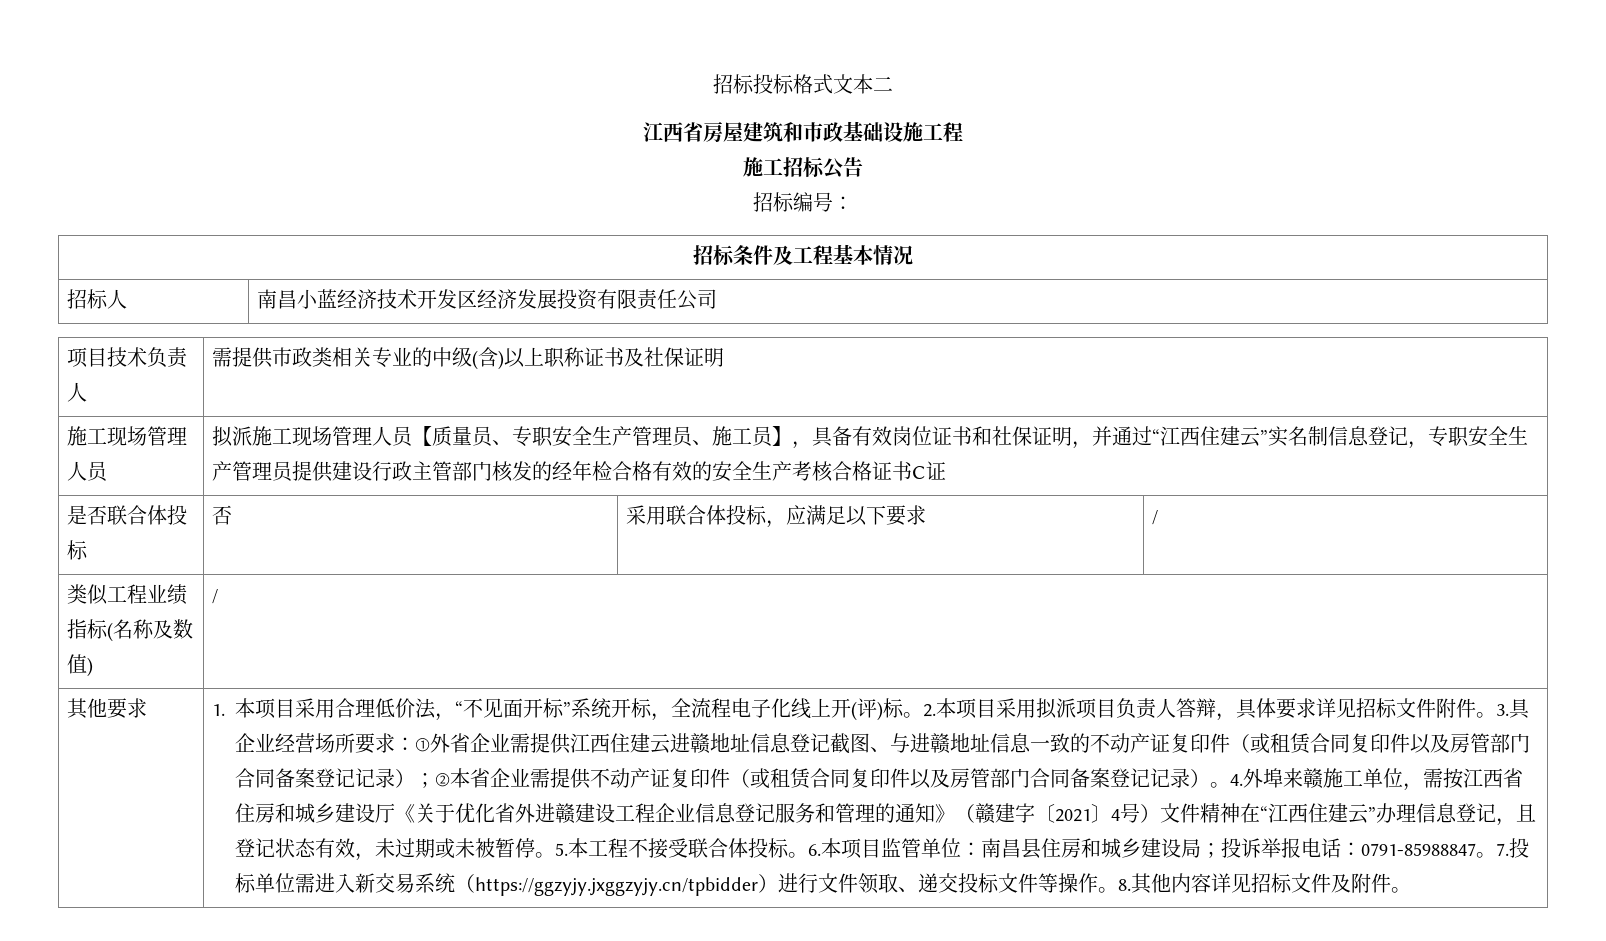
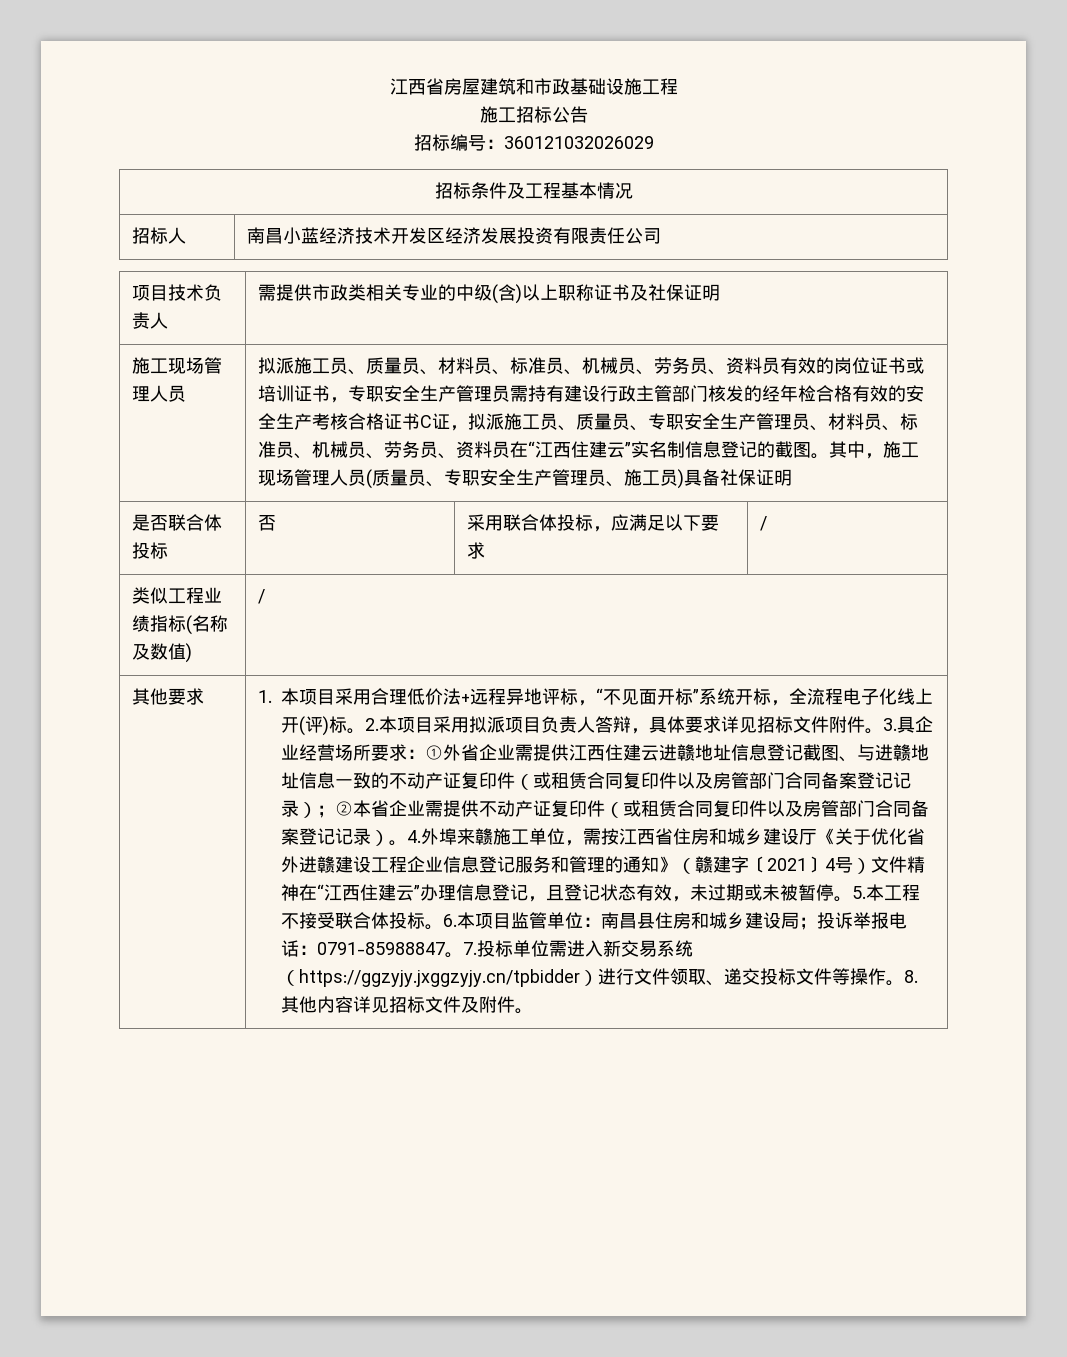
- 招标投标格式文本二
- 招标编号：
+ 招标编号：360121032026029
- 拟派施工现场管理人员【质量员、专职安全生产管理员、施工员】，具备有效岗位证书和社保证明，并通过“江西住建云”实名制信息登记，专职安全生产管理员提供建设行政主管部门核发的经年检合格有效的安全生产考核合格证书C证
+ 拟派施工员、质量员、材料员、标准员、机械员、劳务员、资料员有效的岗位证书或培训证书，专职安全生产管理员需持有建设行政主管部门核发的经年检合格有效的安全生产考核合格证书C证，拟派施工员、质量员、专职安全生产管理员、材料员、标准员、机械员、劳务员、资料员在“江西住建云”实名制信息登记的截图。其中，施工现场管理人员(质量员、专职安全生产管理员、施工员)具备社保证明
- 1.本项目采用合理低价法，“不见面开标”系统开标，全流程电子化线上开(评)标。
+ 1.本项目采用合理低价法+远程异地评标，“不见面开标”系统开标，全流程电子化线上开(评)标。

